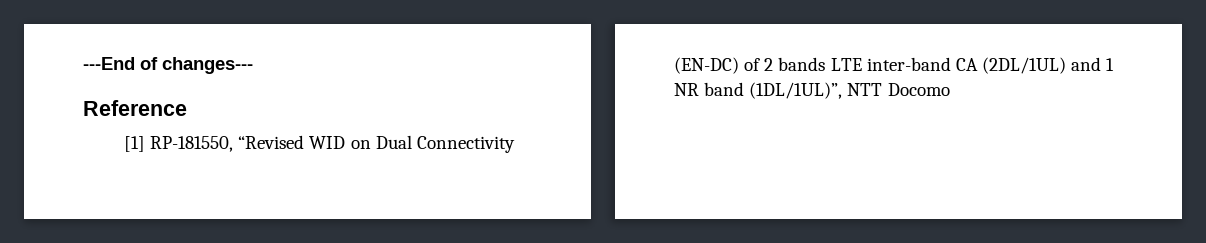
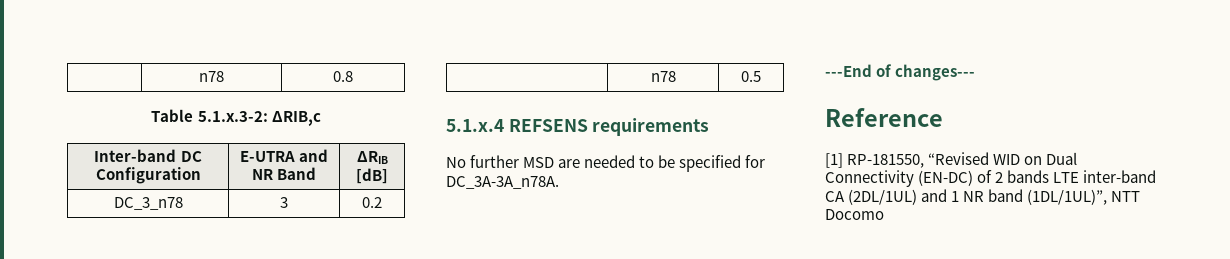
+ | n78 | 0.8
+ Table 5.1.x.3-2: ΔRIB,c
+ Inter-band DC Configuration | E-UTRA and NR Band | ΔRIB [dB]
+ DC_3_n78 | 3 | 0.2
+ | n78 | 0.5
+ 5.1.x.4 REFSENS requirements
+ No further MSD are needed to be specified for DC_3A-3A_n78A.

